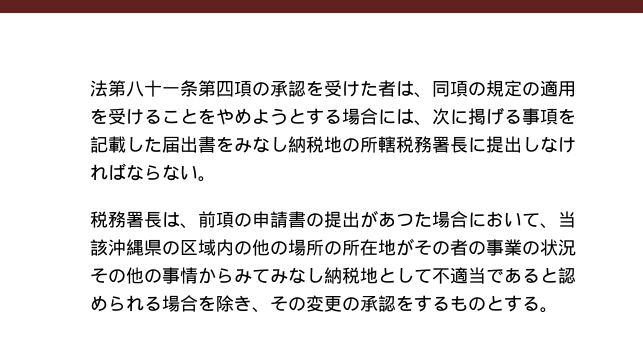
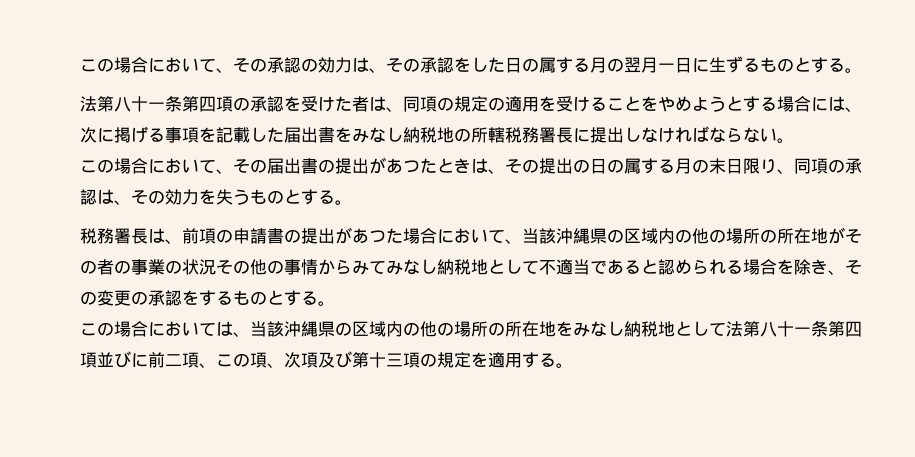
+ この場合において、その承認の効力は、その承認をした日の属する月の翌月一日に生ずるものとする。
+ この場合において、その届出書の提出があつたときは、その提出の日の属する月の末日限り、同項の承認は、その効力を失うものとする。
+ この場合においては、当該沖縄県の区域内の他の場所の所在地をみなし納税地として法第八十一条第四項並びに前二項、この項、次項及び第十三項の規定を適用する。

